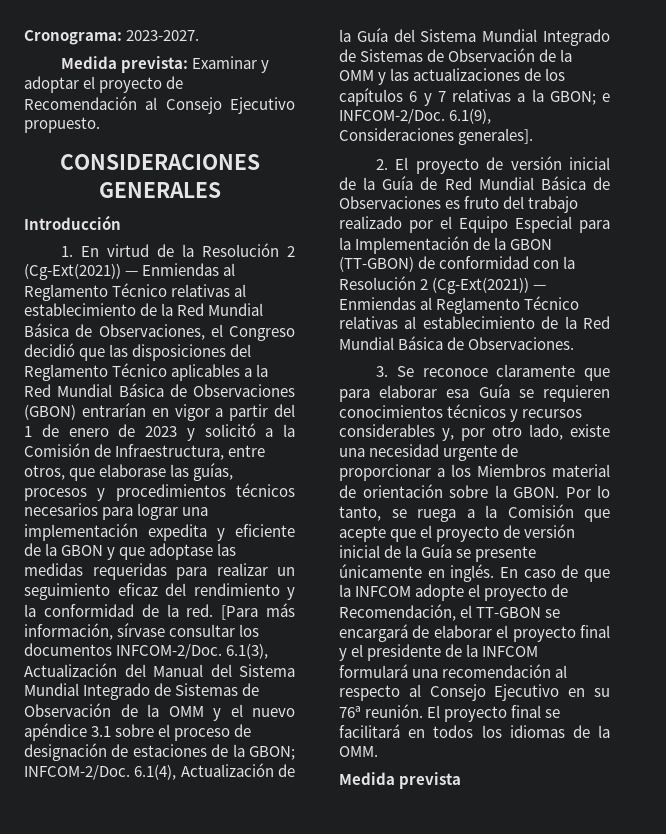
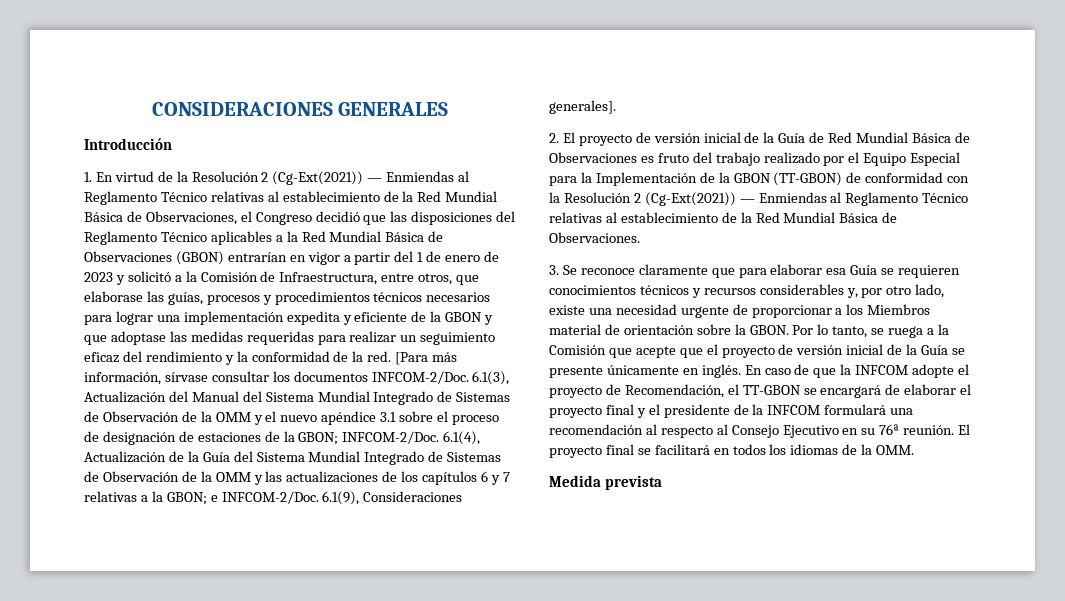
- Cronograma: 2023-2027.
- Medida prevista: Examinar y adoptar el proyecto de Recomendación al Consejo Ejecutivo propuesto.

